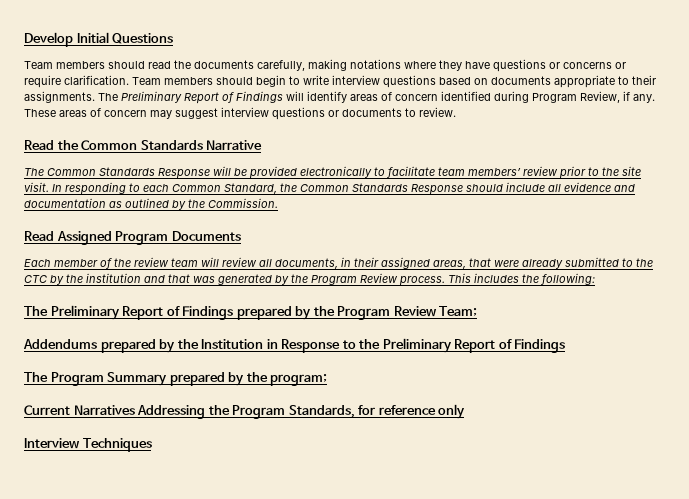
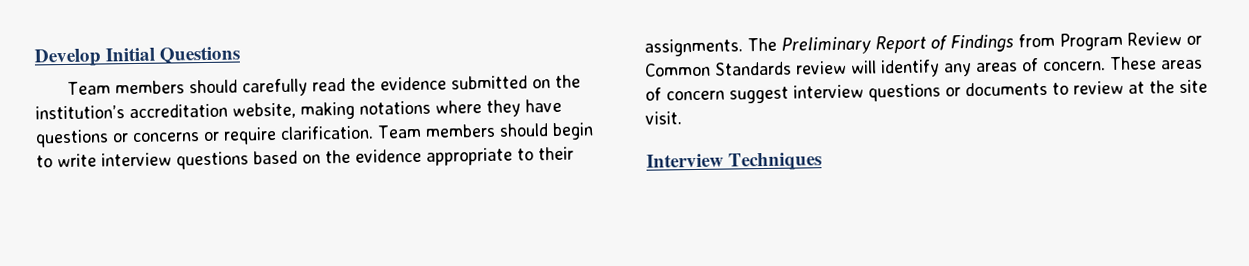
- Team members should read the documents carefully, making notations where they have questions or concerns or require clarification.
+ Team members should carefully read the evidence submitted on the institution’s accreditation website, making notations where they have questions or concerns or require clarification.
- Team members should begin to write interview questions based on documents appropriate to their assignments.
+ Team members should begin to write interview questions based on the evidence appropriate to their assignments.
- The Preliminary Report of Findings will identify areas of concern identified during Program Review, if any.
+ The Preliminary Report of Findings from Program Review or Common Standards review will identify any areas of concern.
- These areas of concern may suggest interview questions or documents to review.
- Read the Common Standards Narrative
- The Common Standards Response will be provided electronically to facilitate team members’ review prior to the site visit. In responding to each Common Standard, the Common Standards Response should include all evidence and documentation as outlined by the Commission.
- Read Assigned Program Documents
- Each member of the review team will review all documents, in their assigned areas, that were already submitted to the CTC by the institution and that was generated by the Program Review process. This includes the following:
- The Preliminary Report of Findings prepared by the Program Review Team;
- Addendums prepared by the Institution in Response to the Preliminary Report of Findings
- The Program Summary prepared by the program;
- Current Narratives Addressing the Program Standards, for reference only
+ These areas of concern suggest interview questions or documents to review at the site visit.

